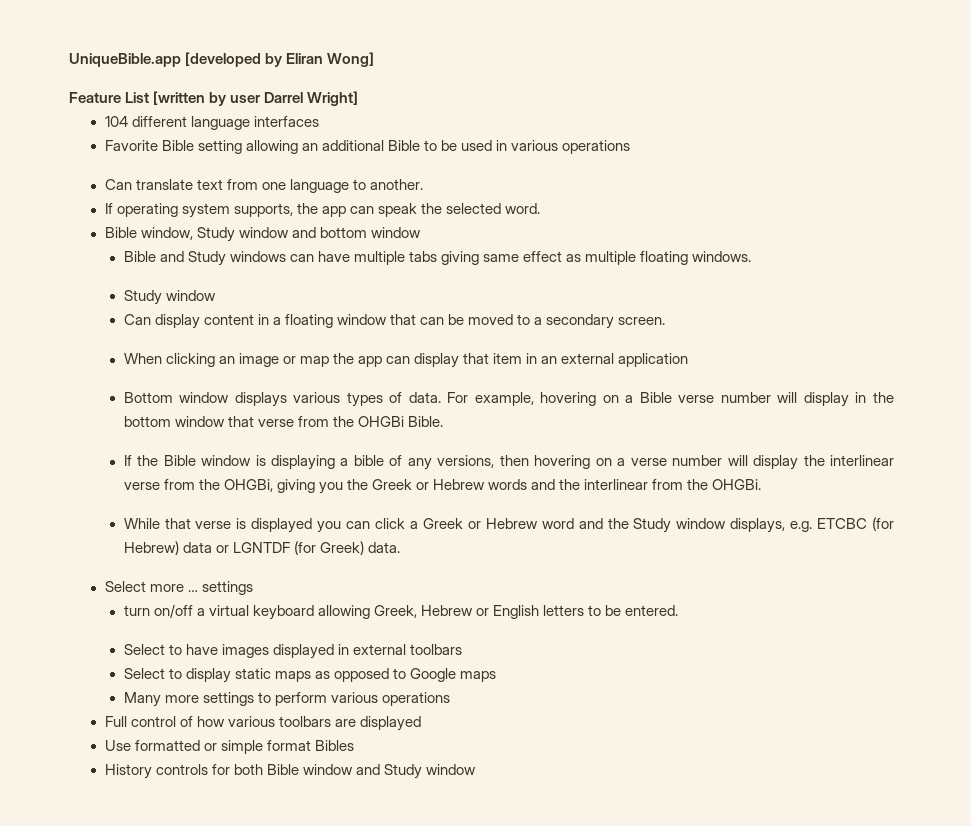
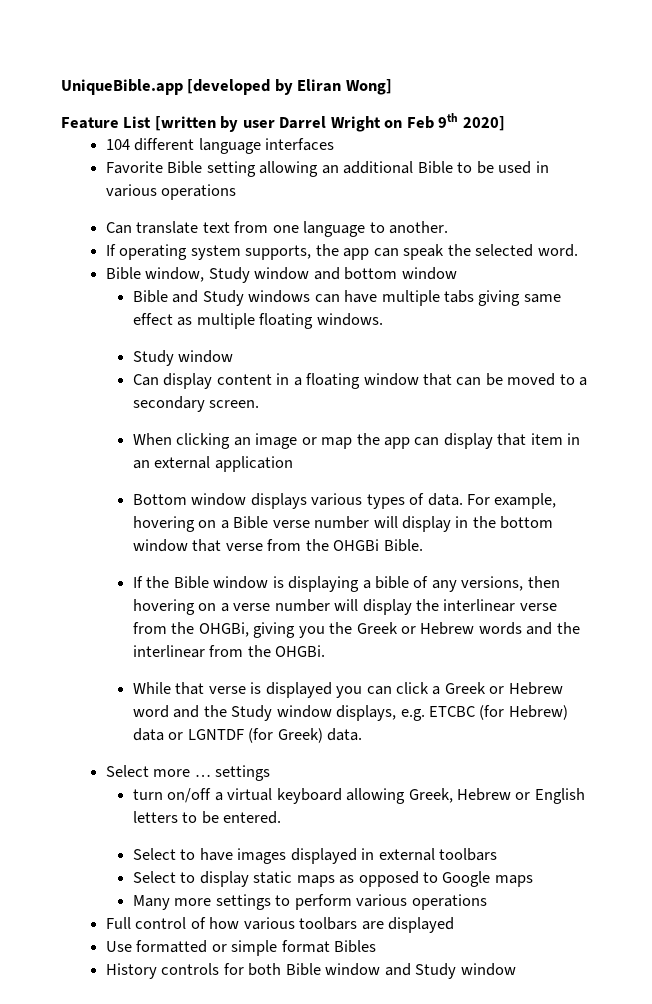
- Feature List [written by user Darrel Wright]
+ Feature List [written by user Darrel Wright on Feb 9th 2020]

